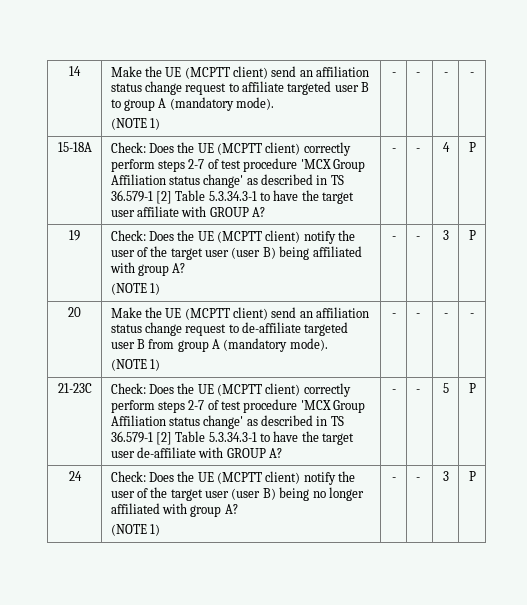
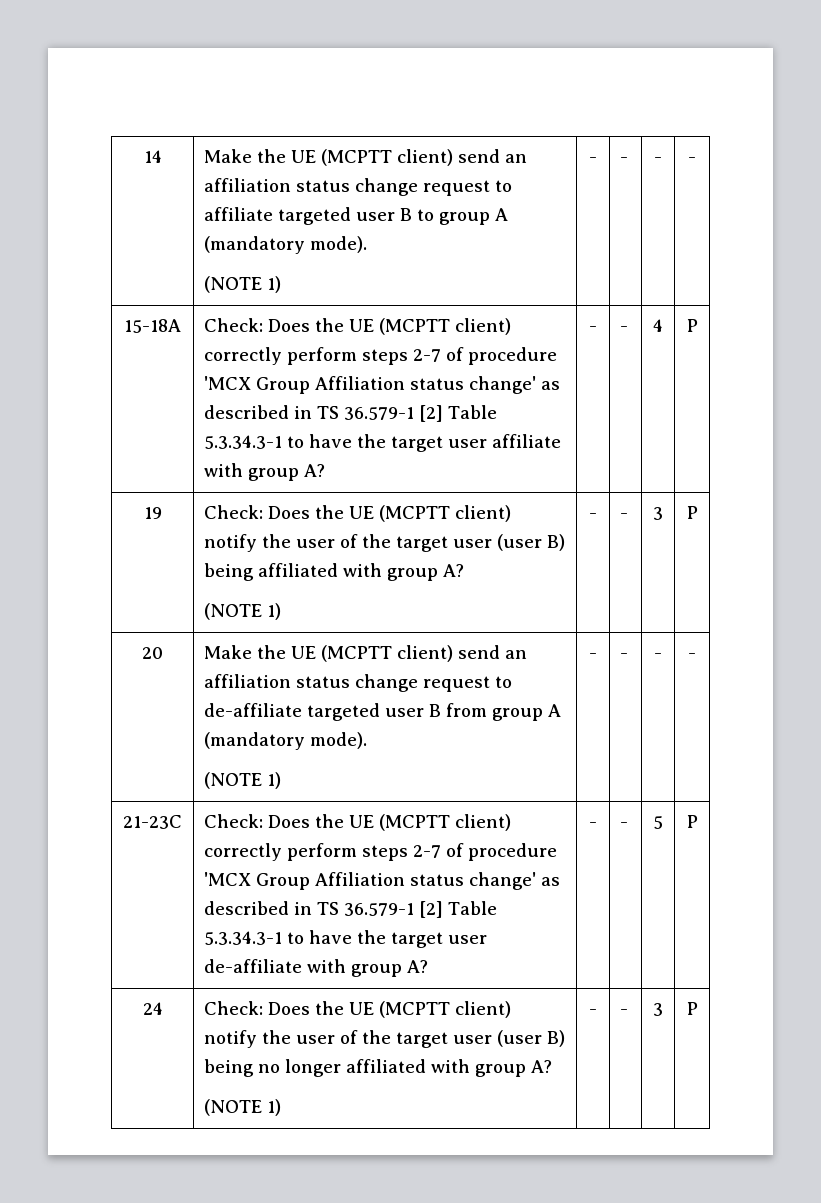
- 15-18A | Check: Does the UE (MCPTT client) correctly perform steps 2-7 of test procedure 'MCX Group Affiliation status change' as described in TS 36.579-1 [2] Table 5.3.34.3-1 to have the target user affiliate with GROUP A? | - | - | 4 | P
+ 15-18A | Check: Does the UE (MCPTT client) correctly perform steps 2-7 of procedure 'MCX Group Affiliation status change' as described in TS 36.579-1 [2] Table 5.3.34.3-1 to have the target user affiliate with group A? | - | - | 4 | P
- 21-23C | Check: Does the UE (MCPTT client) correctly perform steps 2-7 of test procedure 'MCX Group Affiliation status change' as described in TS 36.579-1 [2] Table 5.3.34.3-1 to have the target user de-affiliate with GROUP A? | - | - | 5 | P
+ 21-23C | Check: Does the UE (MCPTT client) correctly perform steps 2-7 of procedure 'MCX Group Affiliation status change' as described in TS 36.579-1 [2] Table 5.3.34.3-1 to have the target user de-affiliate with group A? | - | - | 5 | P

